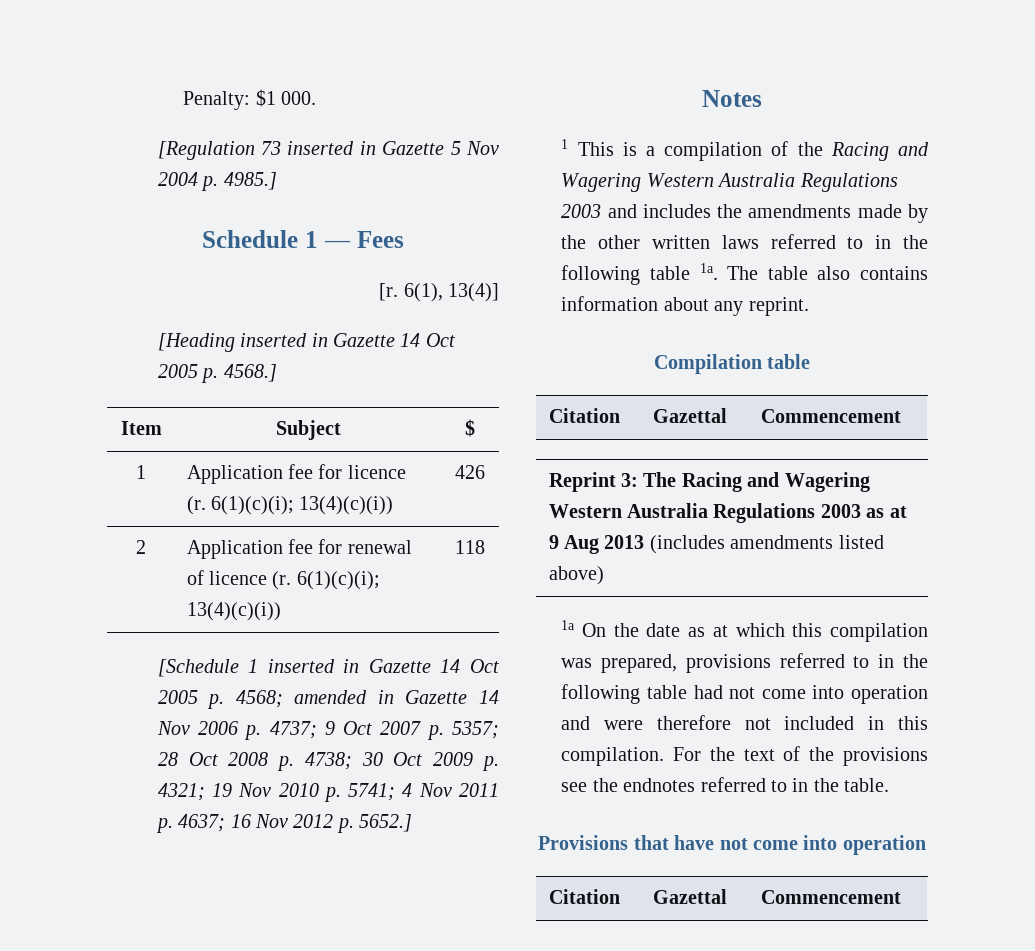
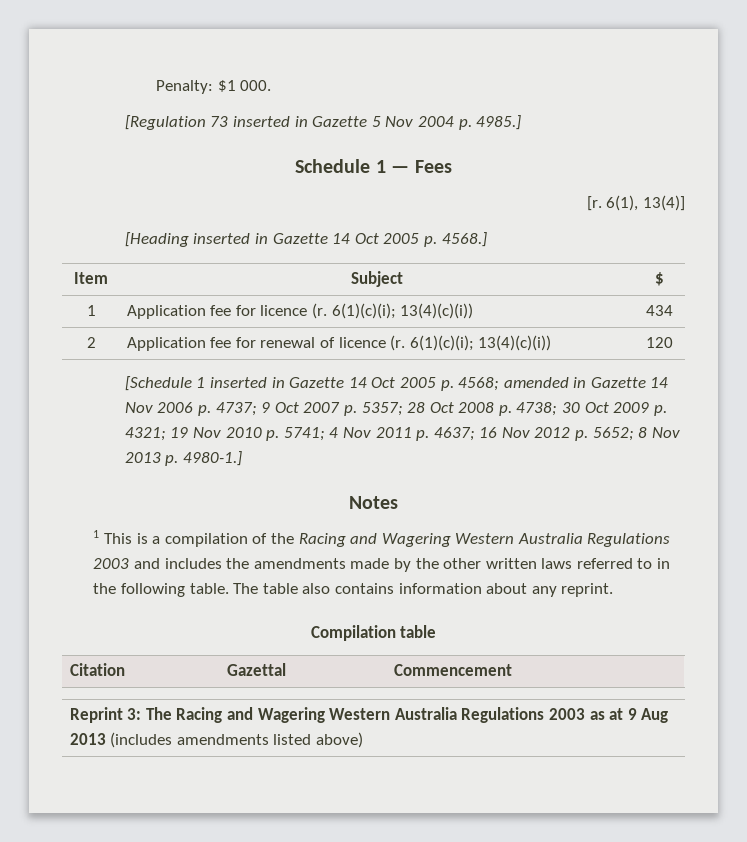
- 1 | Application fee for licence (r. 6(1)(c)(i); 13(4)(c)(i)) | 426
+ 1 | Application fee for licence (r. 6(1)(c)(i); 13(4)(c)(i)) | 434
- 2 | Application fee for renewal of licence (r. 6(1)(c)(i); 13(4)(c)(i)) | 118
+ 2 | Application fee for renewal of licence (r. 6(1)(c)(i); 13(4)(c)(i)) | 120
- [Schedule 1 inserted in Gazette 14 Oct 2005 p. 4568; amended in Gazette 14 Nov 2006 p. 4737; 9 Oct 2007 p. 5357; 28 Oct 2008 p. 4738; 30 Oct 2009 p. 4321; 19 Nov 2010 p. 5741; 4 Nov 2011 p. 4637; 16 Nov 2012 p. 5652.]
+ [Schedule 1 inserted in Gazette 14 Oct 2005 p. 4568; amended in Gazette 14 Nov 2006 p. 4737; 9 Oct 2007 p. 5357; 28 Oct 2008 p. 4738; 30 Oct 2009 p. 4321; 19 Nov 2010 p. 5741; 4 Nov 2011 p. 4637; 16 Nov 2012 p. 5652; 8 Nov 2013 p. 4980-1.]
- 1 This is a compilation of the Racing and Wagering Western Australia Regulations 2003 and includes the amendments made by the other written laws referred to in the following table 1a.
+ 1 This is a compilation of the Racing and Wagering Western Australia Regulations 2003 and includes the amendments made by the other written laws referred to in the following table.
- 1a On the date as at which this compilation was prepared, provisions referred to in the following table had not come into operation and were therefore not included in this compilation. For the text of the provisions see the endnotes referred to in the table.
- Provisions that have not come into operation
- Citation | Gazettal | Commencement

